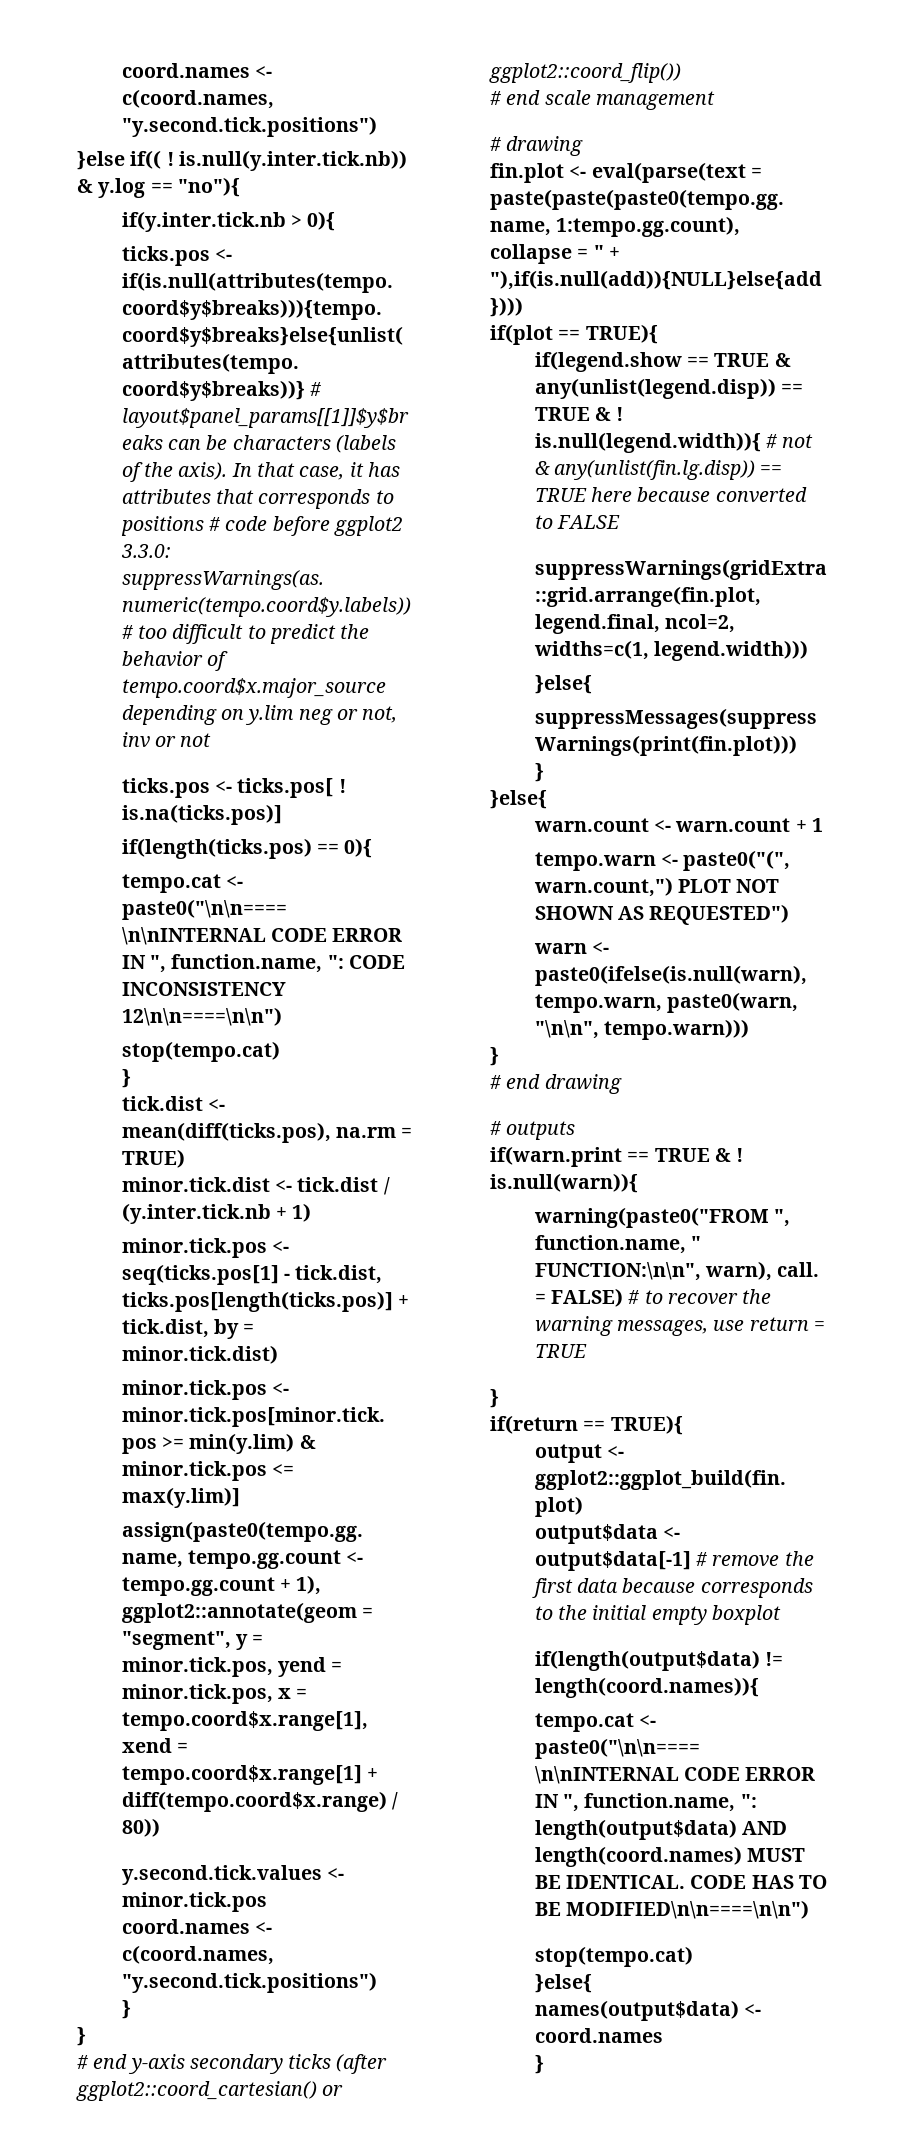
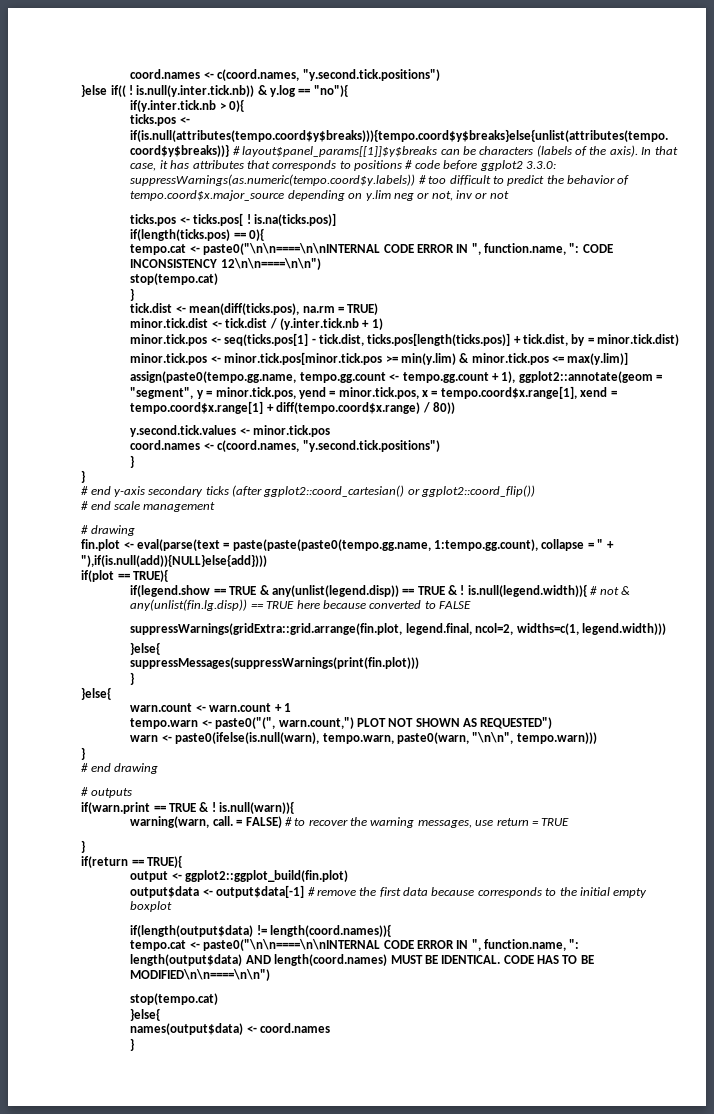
- warning(paste0("FROM ", function.name, " FUNCTION:\n\n", warn), call.
+ warning(warn, call.

